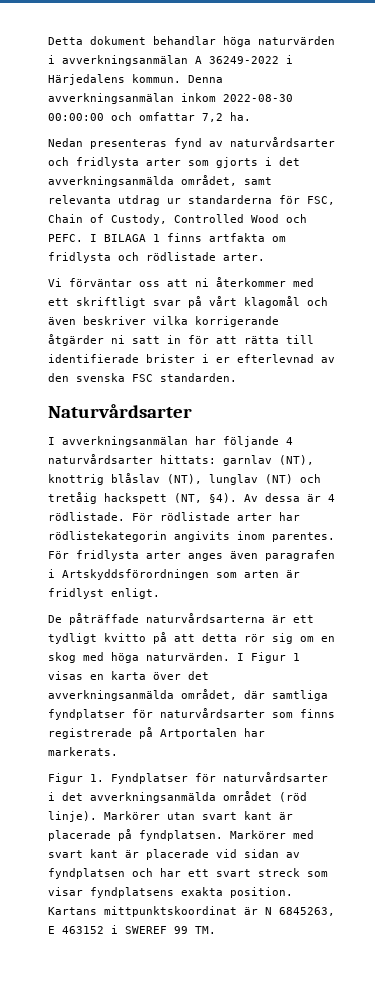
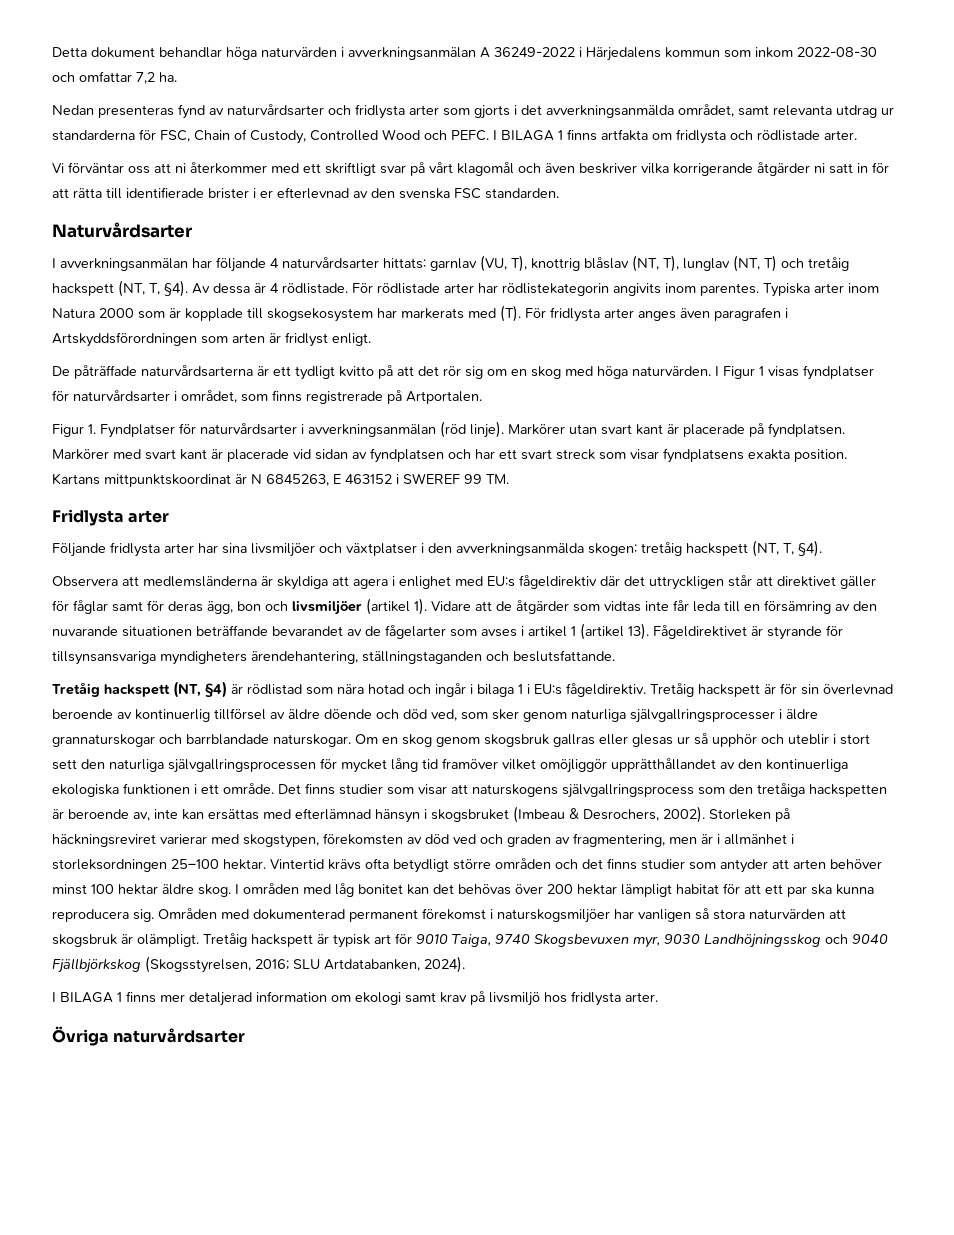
- Detta dokument behandlar höga naturvärden i avverkningsanmälan A 36249-2022 i Härjedalens kommun. Denna avverkningsanmälan inkom 2022-08-30 00:00:00 och omfattar 7,2 ha.
+ Detta dokument behandlar höga naturvärden i avverkningsanmälan A 36249-2022 i Härjedalens kommun som inkom 2022-08-30 och omfattar 7,2 ha.
- I avverkningsanmälan har följande 4 naturvårdsarter hittats: garnlav (NT), knottrig blåslav (NT), lunglav (NT) och tretåig hackspett (NT, §4).
+ I avverkningsanmälan har följande 4 naturvårdsarter hittats: garnlav (VU, T), knottrig blåslav (NT, T), lunglav (NT, T) och tretåig hackspett (NT, T, §4).
- För fridlysta arter anges även paragrafen i Artskyddsförordningen som arten är fridlyst enligt.
+ Typiska arter inom Natura 2000 som är kopplade till skogsekosystem har markerats med (T). För fridlysta arter anges även paragrafen i Artskyddsförordningen som arten är fridlyst enligt.
- De påträffade naturvårdsarterna är ett tydligt kvitto på att detta rör sig om en skog med höga naturvärden.
+ De påträffade naturvårdsarterna är ett tydligt kvitto på att det rör sig om en skog med höga naturvärden.
- I Figur 1 visas en karta över det avverkningsanmälda området, där samtliga fyndplatser för naturvårdsarter som finns registrerade på Artportalen har markerats.
+ I Figur 1 visas fyndplatser för naturvårdsarter i området, som finns registrerade på Artportalen.
- Figur 1. Fyndplatser för naturvårdsarter i det avverkningsanmälda området (röd linje).
+ Figur 1. Fyndplatser för naturvårdsarter i avverkningsanmälan (röd linje).
+ Fridlysta arter
+ Följande fridlysta arter har sina livsmiljöer och växtplatser i den avverkningsanmälda skogen: tretåig hackspett (NT, T, §4).
+ Observera att medlemsländerna är skyldiga att agera i enlighet med EU:s fågeldirektiv där det uttryckligen står att direktivet gäller för fåglar samt för deras ägg, bon och livsmiljöer (artikel 1). Vidare att de åtgärder som vidtas inte får leda till en försämring av den nuvarande situationen beträffande bevarandet av de fågelarter som avses i artikel 1 (artikel 13). Fågeldirektivet är styrande för tillsynsansvariga myndigheters ärendehantering, ställningstaganden och beslutsfattande.
+ Tretåig hackspett (NT, §4) är rödlistad som nära hotad och ingår i bilaga 1 i EU:s fågeldirektiv. Tretåig hackspett är för sin överlevnad beroende av kontinuerlig tillförsel av äldre döende och död ved, som sker genom naturliga självgallringsprocesser i äldre grannaturskogar och barrblandade naturskogar. Om en skog genom skogsbruk gallras eller glesas ur så upphör och uteblir i stort sett den naturliga självgallringsprocessen för mycket lång tid framöver vilket omöjliggör upprätthållandet av den kontinuerliga ekologiska funktionen i ett område. Det finns studier som visar att naturskogens självgallringsprocess som den tretåiga hackspetten är beroende av, inte kan ersättas med efterlämnad hänsyn i skogsbruket (Imbeau & Desrochers, 2002). Storleken på häckningsreviret varierar med skogstypen, förekomsten av död ved och graden av fragmentering, men är i allmänhet i storleksordningen 25–100 hektar. Vintertid krävs ofta betydligt större områden och det finns studier som antyder att arten behöver minst 100 hektar äldre skog. I områden med låg bonitet kan det behövas över 200 hektar lämpligt habitat för att ett par ska kunna reproducera sig. Områden med dokumenterad permanent förekomst i naturskogsmiljöer har vanligen så stora naturvärden att skogsbruk är olämpligt. Tretåig hackspett är typisk art för 9010 Taiga, 9740 Skogsbevuxen myr, 9030 Landhöjningsskog och 9040 Fjällbjörkskog (Skogsstyrelsen, 2016; SLU Artdatabanken, 2024).
+ I BILAGA 1 finns mer detaljerad information om ekologi samt krav på livsmiljö hos fridlysta arter.
+ Övriga naturvårdsarter

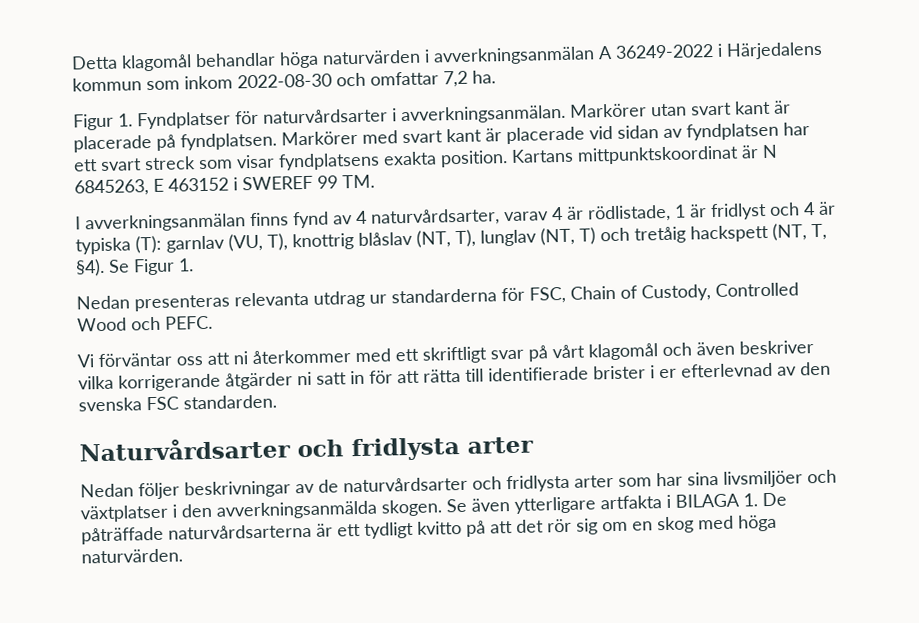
- Detta dokument behandlar höga naturvärden i avverkningsanmälan A 36249-2022 i Härjedalens kommun som inkom 2022-08-30 och omfattar 7,2 ha.
+ Detta klagomål behandlar höga naturvärden i avverkningsanmälan A 36249-2022 i Härjedalens kommun som inkom 2022-08-30 och omfattar 7,2 ha.
- Nedan presenteras fynd av naturvårdsarter och fridlysta arter som gjorts i det avverkningsanmälda området, samt relevanta utdrag ur standarderna för FSC, Chain of Custody, Controlled Wood och PEFC. I BILAGA 1 finns artfakta om fridlysta och rödlistade arter.
+ Figur 1. Fyndplatser för naturvårdsarter i avverkningsanmälan. Markörer utan svart kant är placerade på fyndplatsen. Markörer med svart kant är placerade vid sidan av fyndplatsen har ett svart streck som visar fyndplatsens exakta position. Kartans mittpunktskoordinat är N 6845263, E 463152 i SWEREF 99 TM.
+ I avverkningsanmälan finns fynd av 4 naturvårdsarter, varav 4 är rödlistade, 1 är fridlyst och 4 är typiska (T): garnlav (VU, T), knottrig blåslav (NT, T), lunglav (NT, T) och tretåig hackspett (NT, T, §4). Se Figur 1.
+ Nedan presenteras relevanta utdrag ur standarderna för FSC, Chain of Custody, Controlled Wood och PEFC.
- Naturvårdsarter
- I avverkningsanmälan har följande 4 naturvårdsarter hittats: garnlav (VU, T), knottrig blåslav (NT, T), lunglav (NT, T) och tretåig hackspett (NT, T, §4). Av dessa är 4 rödlistade. För rödlistade arter har rödlistekategorin angivits inom parentes. Typiska arter inom Natura 2000 som är kopplade till skogsekosystem har markerats med (T). För fridlysta arter anges även paragrafen i Artskyddsförordningen som arten är fridlyst enligt.
- De påträffade naturvårdsarterna är ett tydligt kvitto på att det rör sig om en skog med höga naturvärden. I Figur 1 visas fyndplatser för naturvårdsarter i området, som finns registrerade på Artportalen.
- Figur 1. Fyndplatser för naturvårdsarter i avverkningsanmälan (röd linje). Markörer utan svart kant är placerade på fyndplatsen. Markörer med svart kant är placerade vid sidan av fyndplatsen och har ett svart streck som visar fyndplatsens exakta position. Kartans mittpunktskoordinat är N 6845263, E 463152 i SWEREF 99 TM.
- Fridlysta arter
- Följande fridlysta arter har sina livsmiljöer och växtplatser i den avverkningsanmälda skogen: tretåig hackspett (NT, T, §4).
- Observera att medlemsländerna är skyldiga att agera i enlighet med EU:s fågeldirektiv där det uttryckligen står att direktivet gäller för fåglar samt för deras ägg, bon och livsmiljöer (artikel 1). Vidare att de åtgärder som vidtas inte får leda till en försämring av den nuvarande situationen beträffande bevarandet av de fågelarter som avses i artikel 1 (artikel 13). Fågeldirektivet är styrande för tillsynsansvariga myndigheters ärendehantering, ställningstaganden och beslutsfattande.
- Tretåig hackspett (NT, §4) är rödlistad som nära hotad och ingår i bilaga 1 i EU:s fågeldirektiv. Tretåig hackspett är för sin överlevnad beroende av kontinuerlig tillförsel av äldre döende och död ved, som sker genom naturliga självgallringsprocesser i äldre grannaturskogar och barrblandade naturskogar. Om en skog genom skogsbruk gallras eller glesas ur så upphör och uteblir i stort sett den naturliga självgallringsprocessen för mycket lång tid framöver vilket omöjliggör upprätthållandet av den kontinuerliga ekologiska funktionen i ett område. Det finns studier som visar att naturskogens självgallringsprocess som den tretåiga hackspetten är beroende av, inte kan ersättas med efterlämnad hänsyn i skogsbruket (Imbeau & Desrochers, 2002). Storleken på häckningsreviret varierar med skogstypen, förekomsten av död ved och graden av fragmentering, men är i allmänhet i storleksordningen 25–100 hektar. Vintertid krävs ofta betydligt större områden och det finns studier som antyder att arten behöver minst 100 hektar äldre skog. I områden med låg bonitet kan det behövas över 200 hektar lämpligt habitat för att ett par ska kunna reproducera sig. Områden med dokumenterad permanent förekomst i naturskogsmiljöer har vanligen så stora naturvärden att skogsbruk är olämpligt. Tretåig hackspett är typisk art för 9010 Taiga, 9740 Skogsbevuxen myr, 9030 Landhöjningsskog och 9040 Fjällbjörkskog (Skogsstyrelsen, 2016; SLU Artdatabanken, 2024).
- I BILAGA 1 finns mer detaljerad information om ekologi samt krav på livsmiljö hos fridlysta arter.
- Övriga naturvårdsarter
+ Naturvårdsarter och fridlysta arter
+ Nedan följer beskrivningar av de naturvårdsarter och fridlysta arter som har sina livsmiljöer och växtplatser i den avverkningsanmälda skogen. Se även ytterligare artfakta i BILAGA 1. De påträffade naturvårdsarterna är ett tydligt kvitto på att det rör sig om en skog med höga naturvärden.

